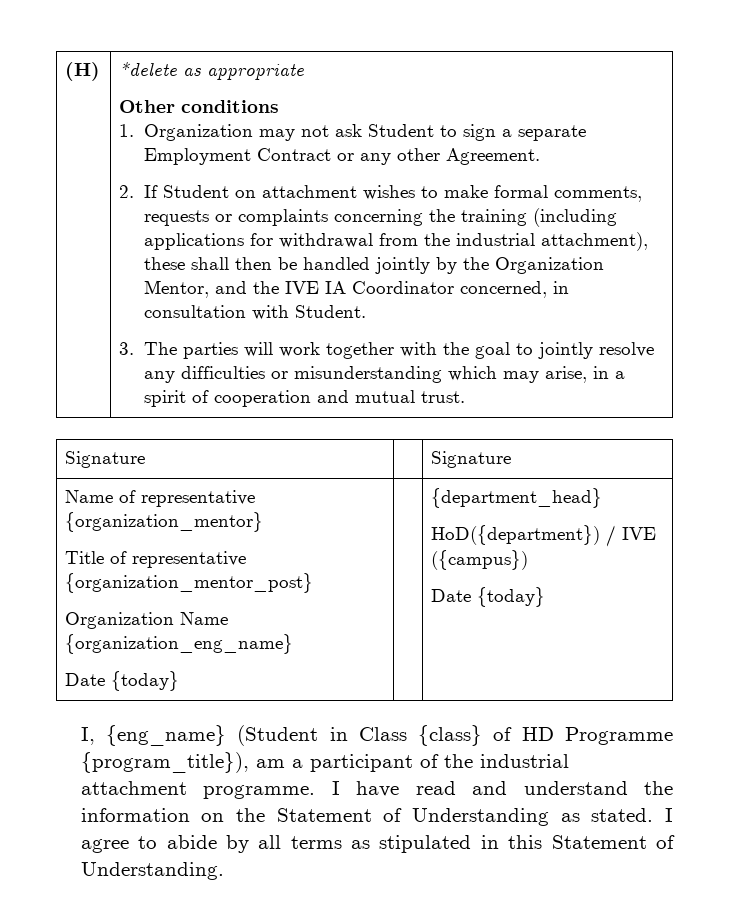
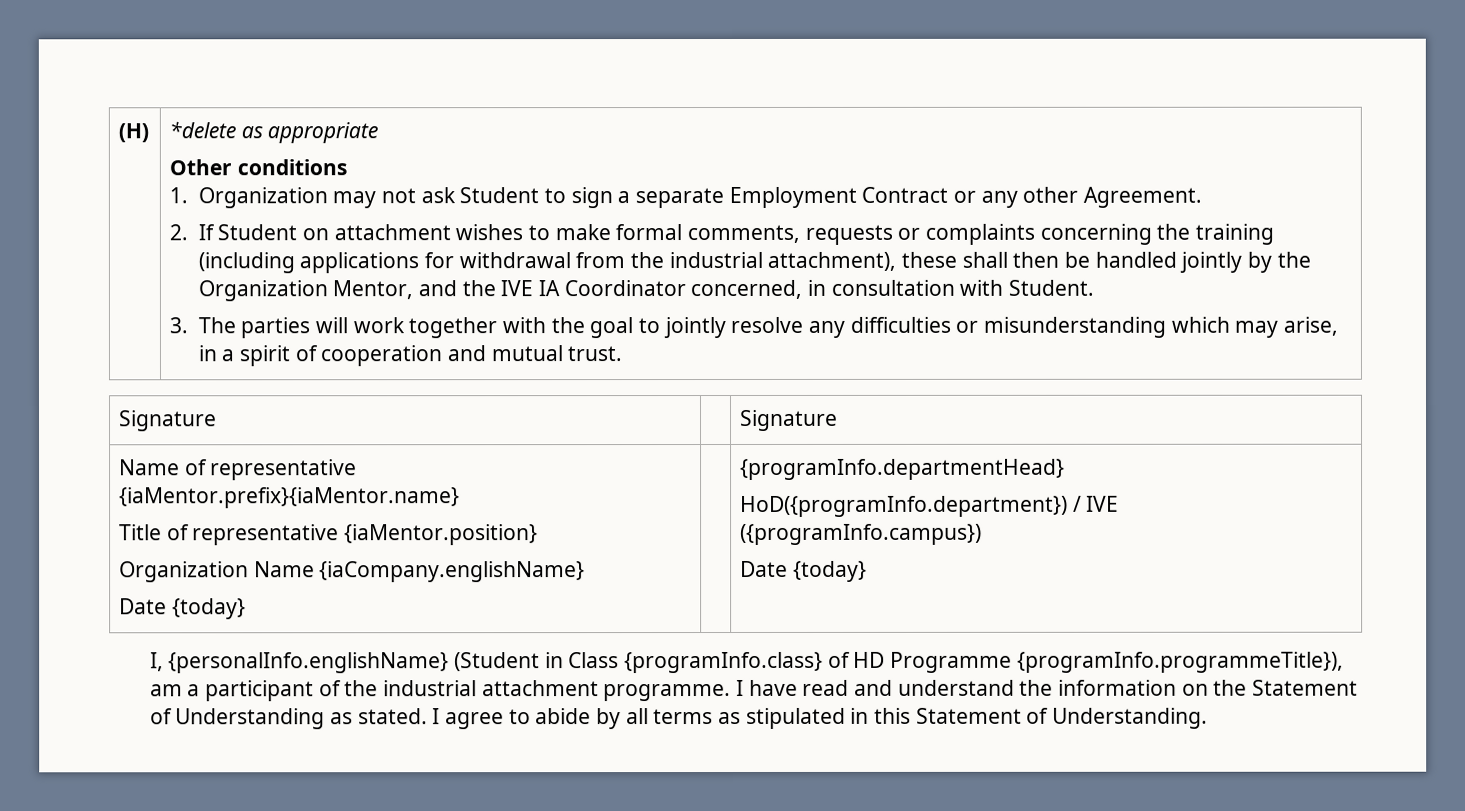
- Name of representative {organization_mentor}
- Title of representative {organization_mentor_post}
- Organization Name {organization_eng_name}
- Date {today} | | {department_head}
- HoD({department}) / IVE ({campus})
+ Name of representative {iaMentor.prefix}{iaMentor.name}
+ Title of representative {iaMentor.position}
+ Organization Name {iaCompany.englishName}
+ Date {today} | | {programInfo.departmentHead}
+ HoD({programInfo.department}) / IVE ({programInfo.campus})
- I, {eng_name} (Student in Class {class} of HD Programme {program_title}), am a participant of the industrial attachment programme.
+ I, {personalInfo.englishName} (Student in Class {programInfo.class} of HD Programme {programInfo.programmeTitle}), am a participant of the industrial attachment programme.

